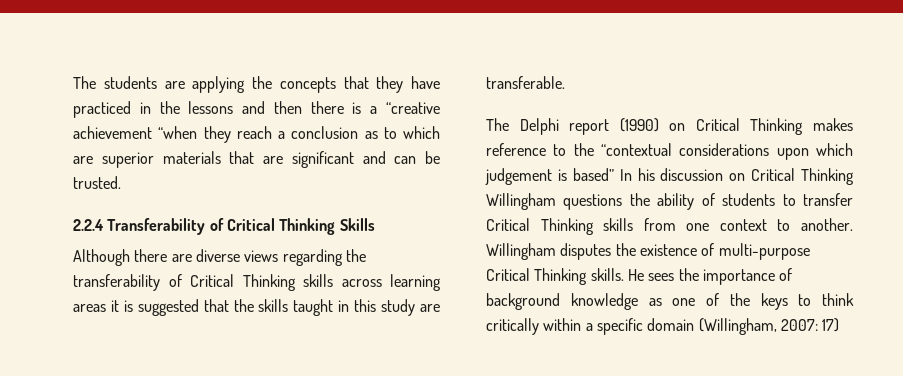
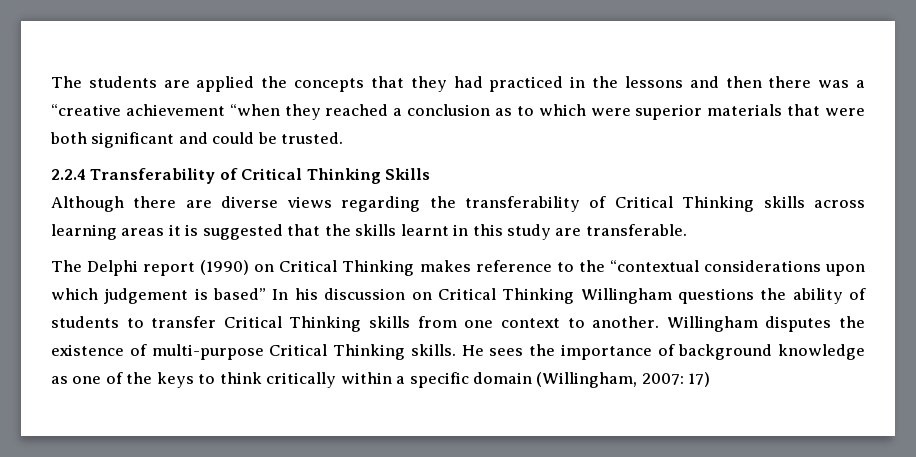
- The students are applying the concepts that they have practiced in the lessons and then there is a “creative achievement “when they reach a conclusion as to which are superior materials that are significant and can be trusted.
+ The students are applied the concepts that they had practiced in the lessons and then there was a “creative achievement “when they reached a conclusion as to which were superior materials that were both significant and could be trusted.
- Although there are diverse views regarding the transferability of Critical Thinking skills across learning areas it is suggested that the skills taught in this study are transferable.
+ Although there are diverse views regarding the transferability of Critical Thinking skills across learning areas it is suggested that the skills learnt in this study are transferable.

